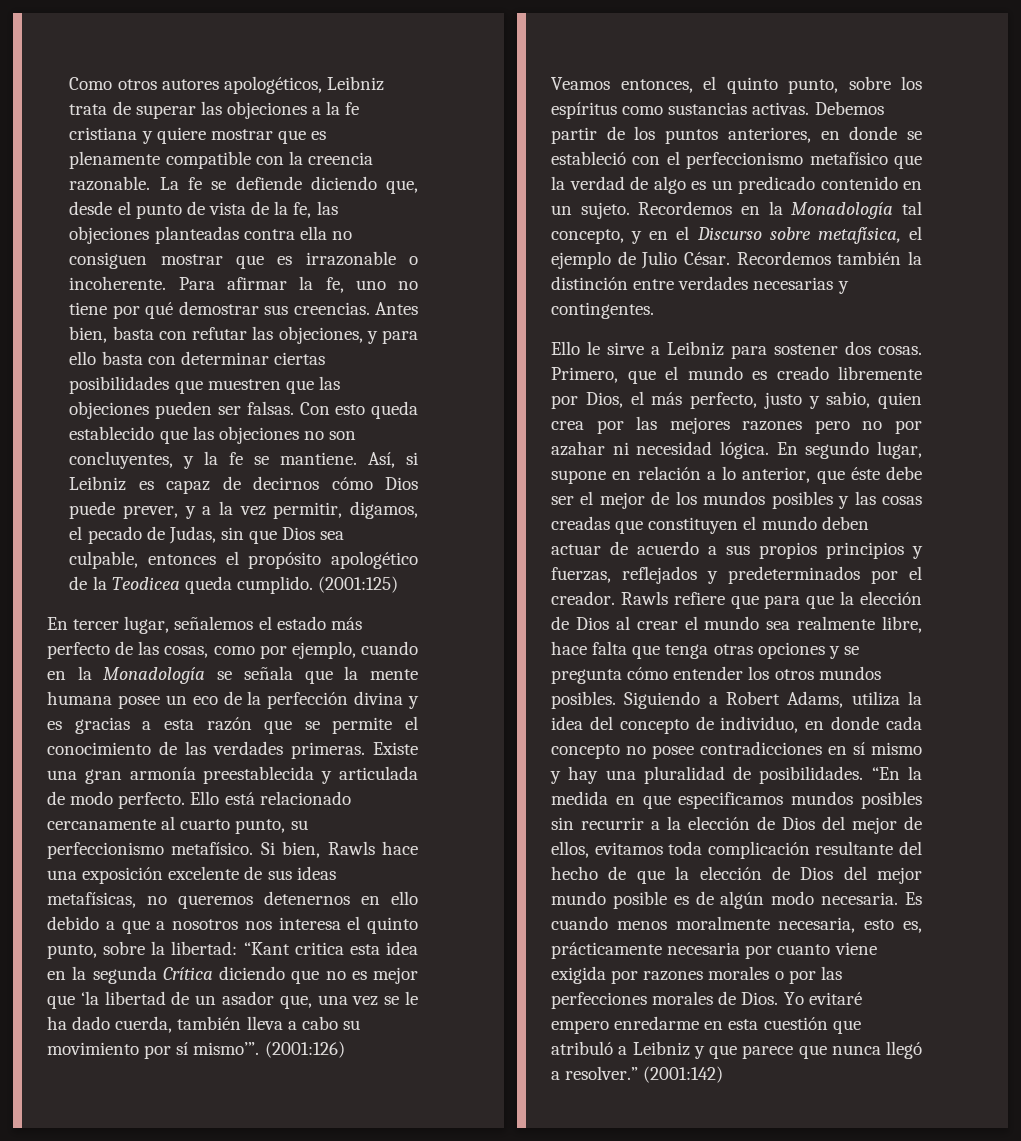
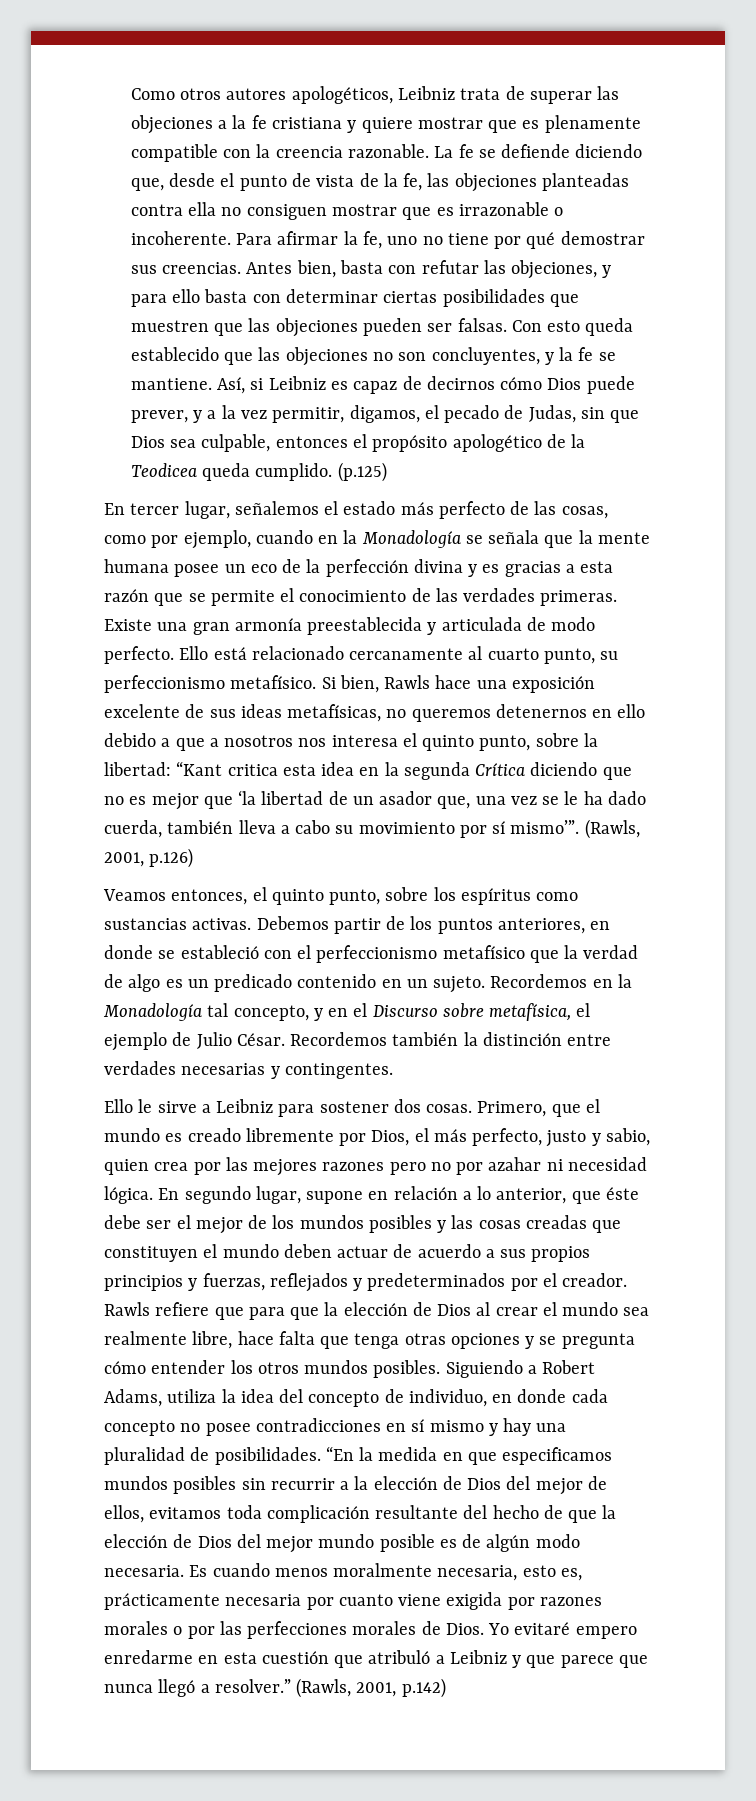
- (2001:125)
+ (p.125)
- (2001:126)
+ (Rawls, 2001, p.126)
- (2001:142)
+ (Rawls, 2001, p.142)

